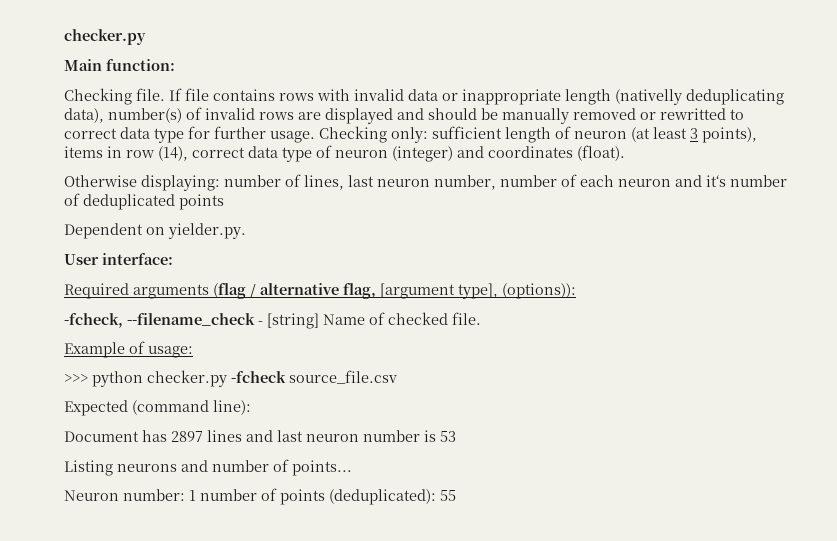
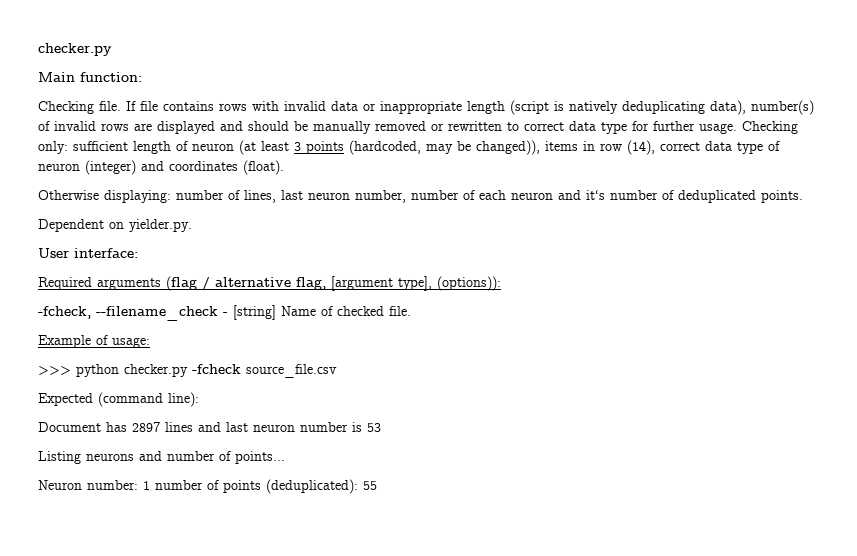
- If file contains rows with invalid data or inappropriate length (nativelly deduplicating data), number(s) of invalid rows are displayed and should be manually removed or rewritted to correct data type for further usage.
+ If file contains rows with invalid data or inappropriate length (script is natively deduplicating data), number(s) of invalid rows are displayed and should be manually removed or rewritten to correct data type for further usage.
- Checking only: sufficient length of neuron (at least 3 points), items in row (14), correct data type of neuron (integer) and coordinates (float).
+ Checking only: sufficient length of neuron (at least 3 points (hardcoded, may be changed)), items in row (14), correct data type of neuron (integer) and coordinates (float).
- Otherwise displaying: number of lines, last neuron number, number of each neuron and it‘s number of deduplicated points
+ Otherwise displaying: number of lines, last neuron number, number of each neuron and it‘s number of deduplicated points.

